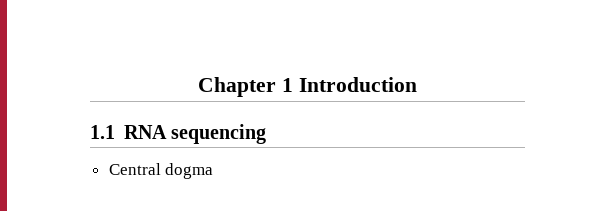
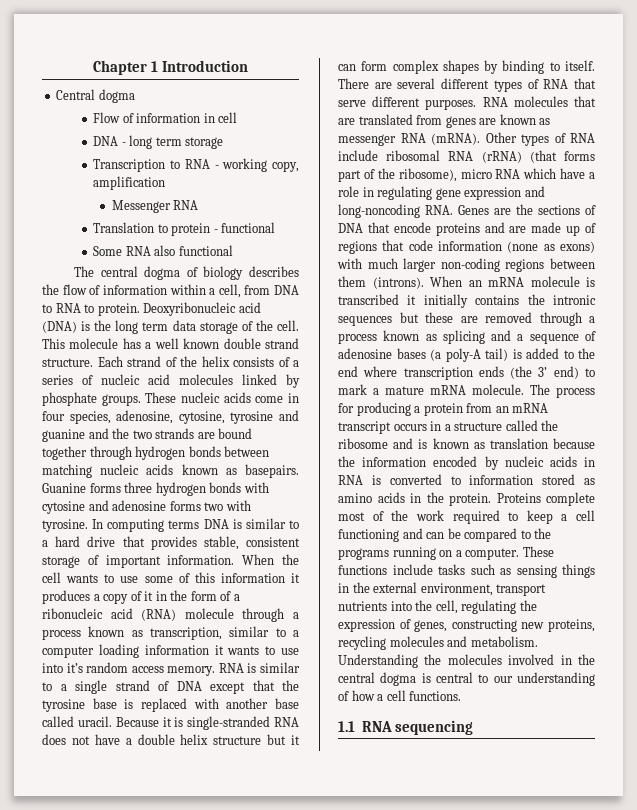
+ Central dogma
+ Flow of information in cell
+ DNA - long term storage
+ Transcription to RNA - working copy, amplification
+ Messenger RNA
+ Translation to protein - functional
+ Some RNA also functional
+ The central dogma of biology describes the flow of information within a cell, from DNA to RNA to protein. Deoxyribonucleic acid (DNA) is the long term data storage of the cell. This molecule has a well known double strand structure. Each strand of the helix consists of a series of nucleic acid molecules linked by phosphate groups. These nucleic acids come in four species, adenosine, cytosine, tyrosine and guanine and the two strands are bound together through hydrogen bonds between matching nucleic acids known as basepairs. Guanine forms three hydrogen bonds with cytosine and adenosine forms two with tyrosine. In computing terms DNA is similar to a hard drive that provides stable, consistent storage of important information. When the cell wants to use some of this information it produces a copy of it in the form of a ribonucleic acid (RNA) molecule through a process known as transcription, similar to a computer loading information it wants to use into it’s random access memory. RNA is similar to a single strand of DNA except that the tyrosine base is replaced with another base called uracil. Because it is single-stranded RNA does not have a double helix structure but it can form complex shapes by binding to itself. There are several different types of RNA that serve different purposes. RNA molecules that are translated from genes are known as messenger RNA (mRNA). Other types of RNA include ribosomal RNA (rRNA) (that forms part of the ribosome), micro RNA which have a role in regulating gene expression and long-noncoding RNA. Genes are the sections of DNA that encode proteins and are made up of regions that code information (none as exons) with much larger non-coding regions between them (introns). When an mRNA molecule is transcribed it initially contains the intronic sequences but these are removed through a process known as splicing and a sequence of adenosine bases (a poly-A tail) is added to the end where transcription ends (the 3’ end) to mark a mature mRNA molecule. The process for producing a protein from an mRNA transcript occurs in a structure called the ribosome and is known as translation because the information encoded by nucleic acids in RNA is converted to information stored as amino acids in the protein. Proteins complete most of the work required to keep a cell functioning and can be compared to the programs running on a computer. These functions include tasks such as sensing things in the external environment, transport nutrients into the cell, regulating the expression of genes, constructing new proteins, recycling molecules and metabolism. Understanding the molecules involved in the central dogma is central to our understanding of how a cell functions.
- Central dogma

